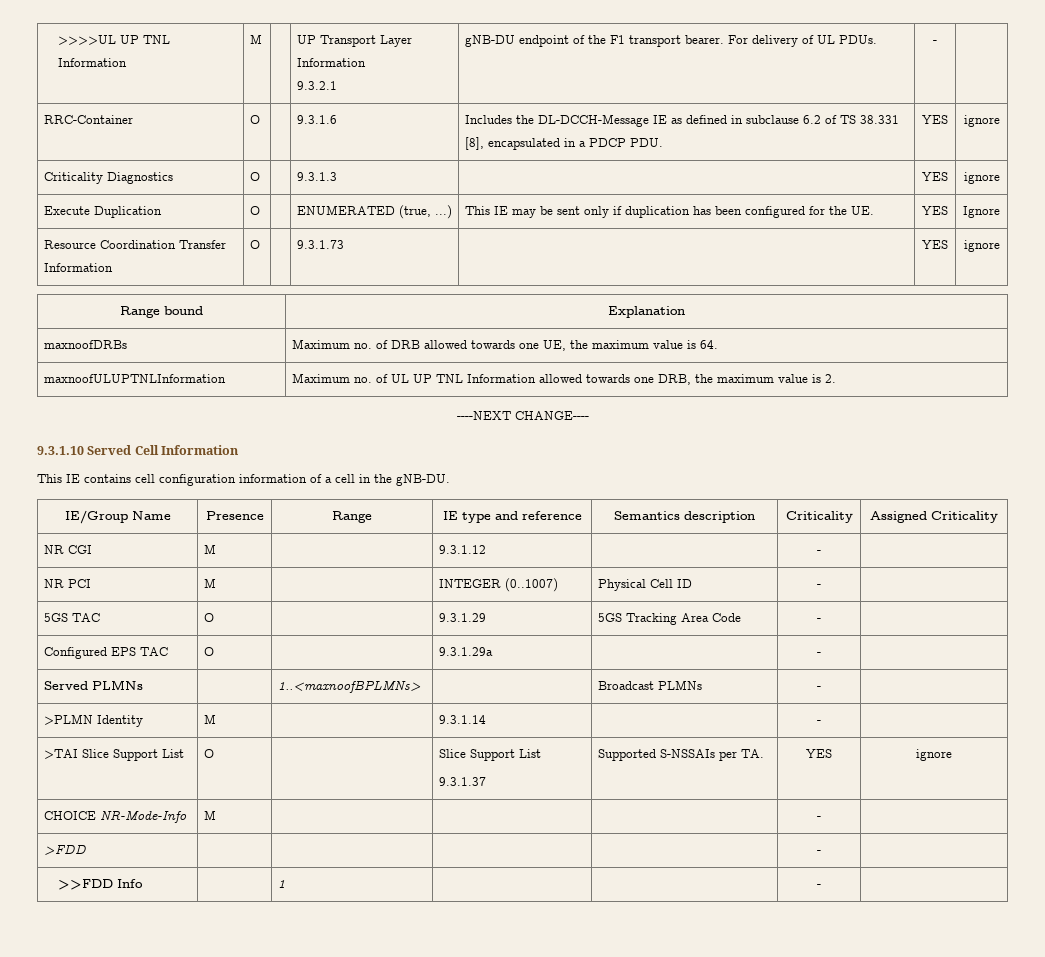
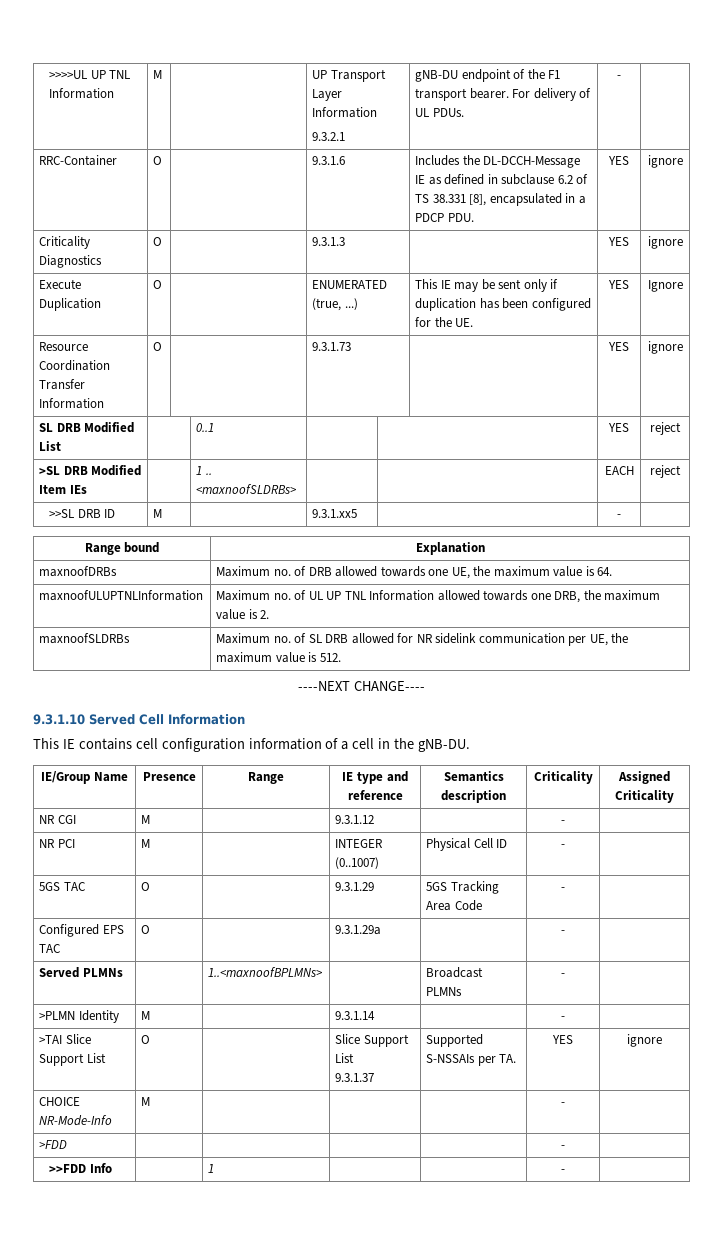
+ SL DRB Modified List | | 0..1 | | | YES | reject
+ >SL DRB Modified Item IEs | | 1 .. <maxnoofSLDRBs> | | | EACH | reject
+ >>SL DRB ID | M | | 9.3.1.xx5 | | - |
+ maxnoofSLDRBs | Maximum no. of SL DRB allowed for NR sidelink communication per UE, the maximum value is 512.

